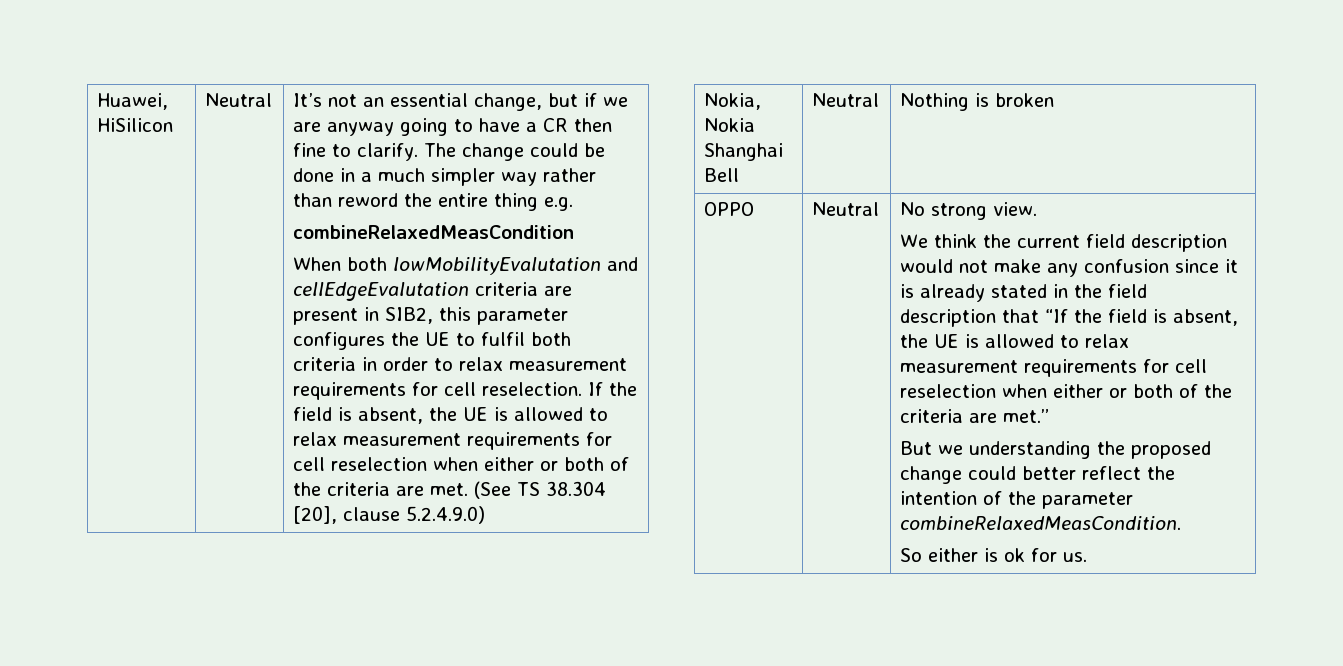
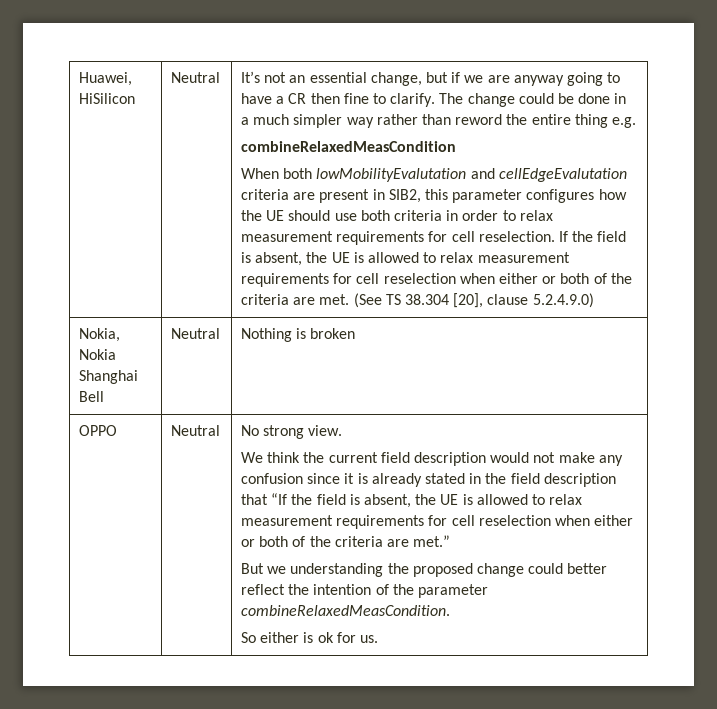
- When both lowMobilityEvalutation and cellEdgeEvalutation criteria are present in SIB2, this parameter configures the UE to fulfil both criteria in order to relax measurement requirements for cell reselection.
+ When both lowMobilityEvalutation and cellEdgeEvalutation criteria are present in SIB2, this parameter configures how the UE should use both criteria in order to relax measurement requirements for cell reselection.

